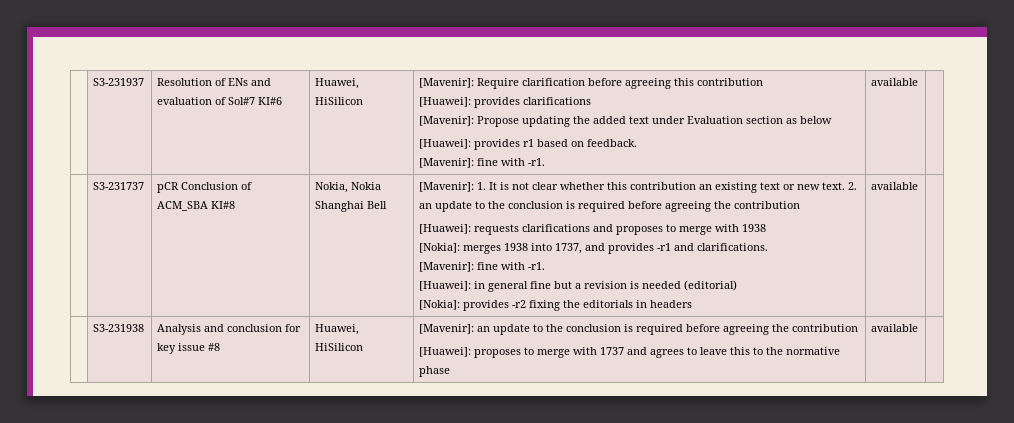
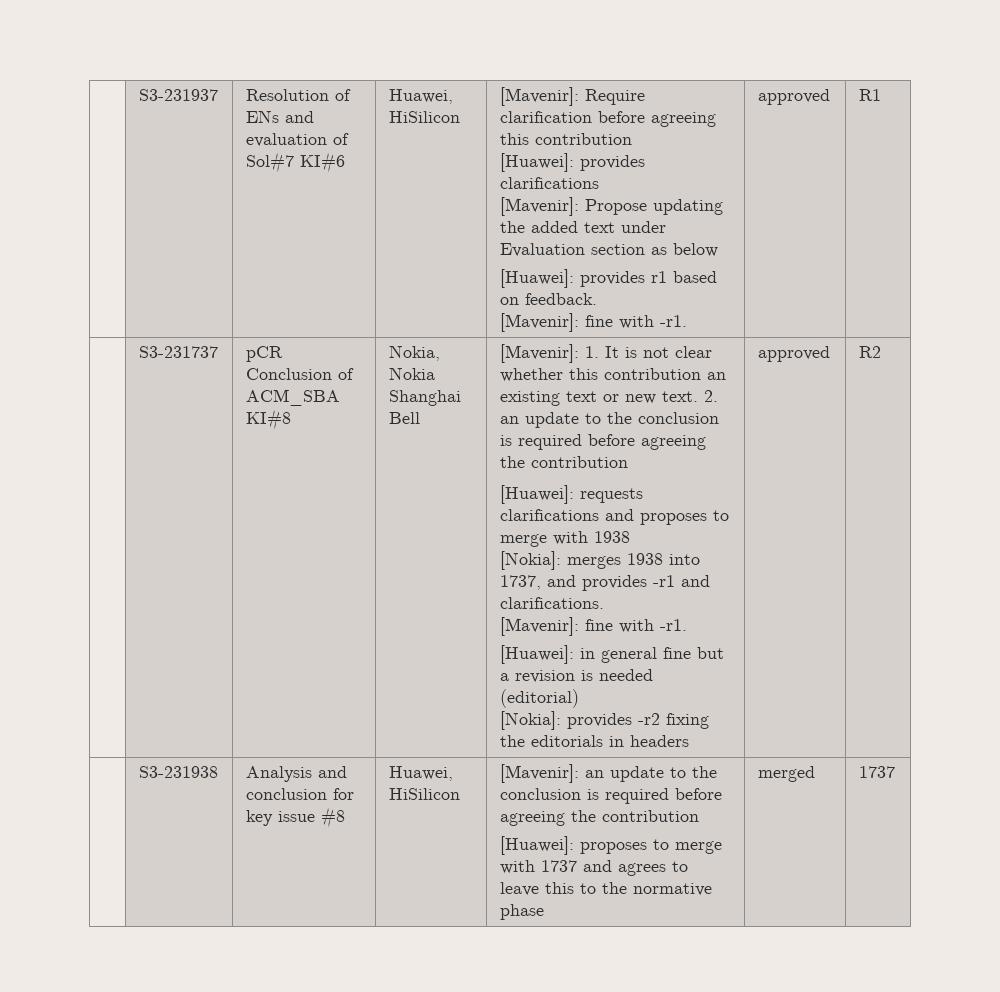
- [Mavenir]: fine with -r1. | available
+ [Mavenir]: fine with -r1. | approved | R1
- [Nokia]: provides -r2 fixing the editorials in headers | available
+ [Nokia]: provides -r2 fixing the editorials in headers | approved | R2
  | S3-231938 | Analysis and conclusion for key issue #8 | Huawei, HiSilicon | [Mavenir]: an update to the conclusion is required before agreeing the contribution
- [Huawei]: proposes to merge with 1737 and agrees to leave this to the normative phase | available |
+ [Huawei]: proposes to merge with 1737 and agrees to leave this to the normative phase | merged | 1737

